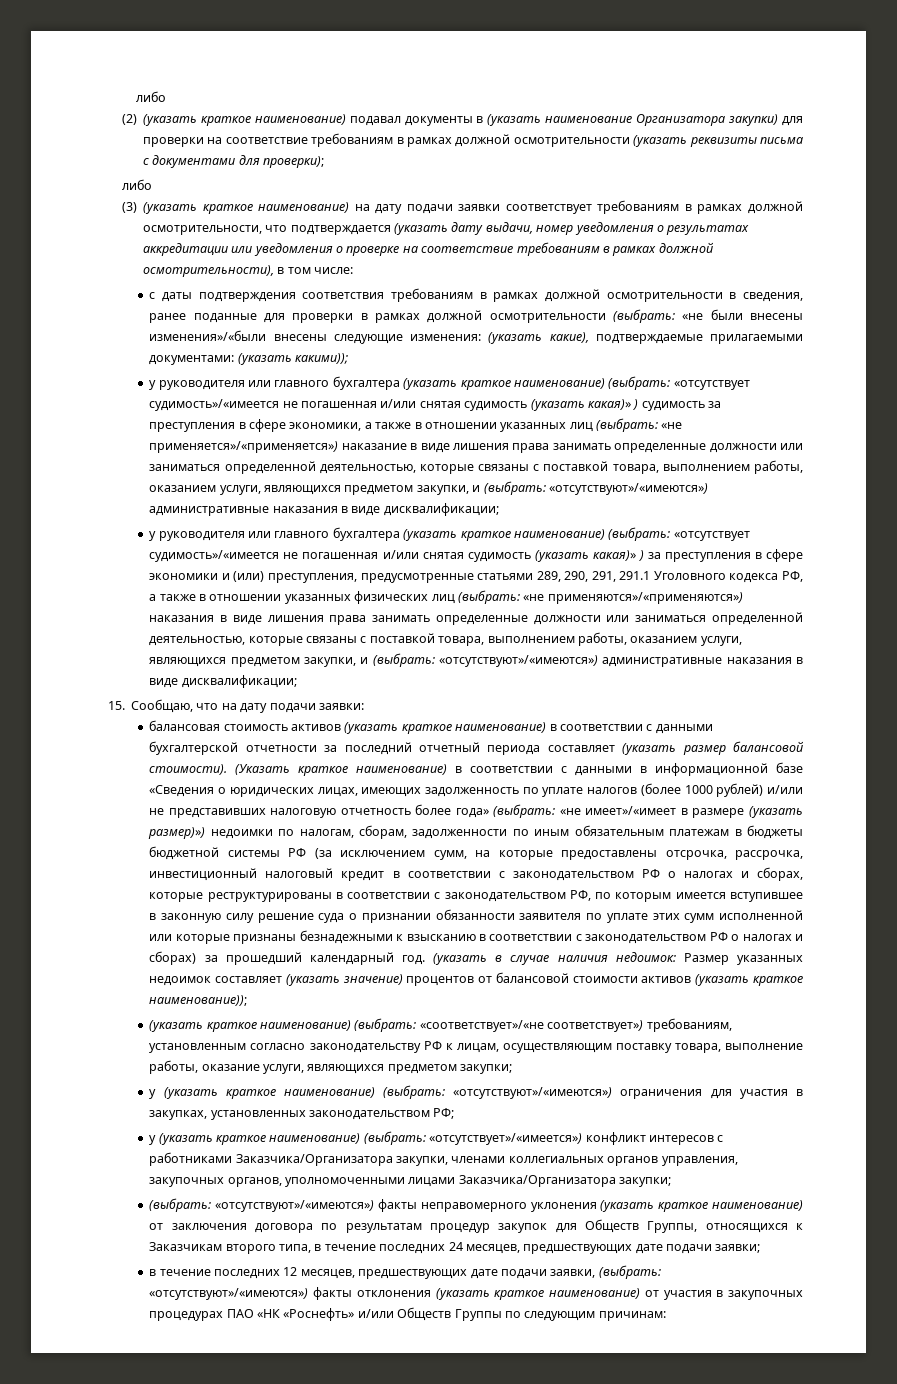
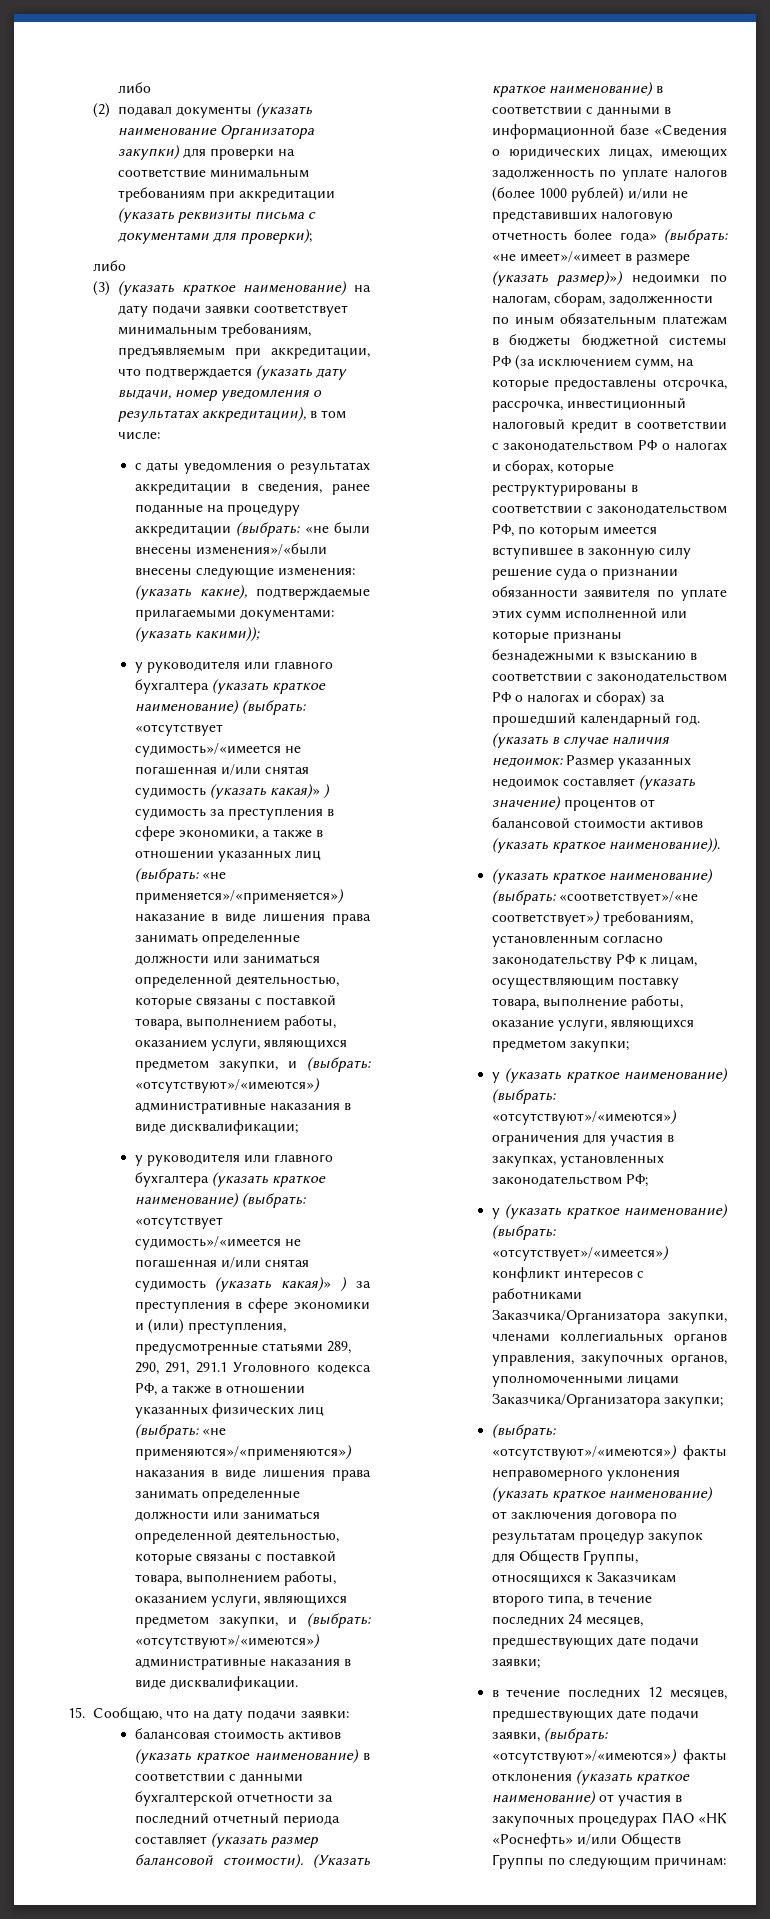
- (2) (указать краткое наименование) подавал документы в (указать наименование Организатора закупки) для проверки на соответствие требованиям в рамках должной осмотрительности (указать реквизиты письма с документами для проверки);
+ (2) подавал документы (указать наименование Организатора закупки) для проверки на соответствие минимальным требованиям при аккредитации (указать реквизиты письма с документами для проверки);
- (3) (указать краткое наименование) на дату подачи заявки соответствует требованиям в рамках должной осмотрительности, что подтверждается (указать дату выдачи, номер уведомления о результатах аккредитации или уведомления о проверке на соответствие требованиям в рамках должной осмотрительности), в том числе:
+ (3) (указать краткое наименование) на дату подачи заявки соответствует минимальным требованиям, предъявляемым при аккредитации, что подтверждается (указать дату выдачи, номер уведомления о результатах аккредитации), в том числе:
- с даты подтверждения соответствия требованиям в рамках должной осмотрительности в сведения, ранее поданные для проверки в рамках должной осмотрительности (выбрать: «не были внесены изменения»/«были внесены следующие изменения: (указать какие), подтверждаемые прилагаемыми документами: (указать какими));
+ с даты уведомления о результатах аккредитации в сведения, ранее поданные на процедуру аккредитации (выбрать: «не были внесены изменения»/«были внесены следующие изменения: (указать какие), подтверждаемые прилагаемыми документами: (указать какими));
- «не применяются»/«применяются») наказания в виде лишения права занимать определенные должности или заниматься определенной деятельностью, которые связаны с поставкой товара, выполнением работы, оказанием услуги, являющихся предметом закупки, и (выбрать: «отсутствуют»/«имеются») административные наказания в виде дисквалификации;
+ «не применяются»/«применяются») наказания в виде лишения права занимать определенные должности или заниматься определенной деятельностью, которые связаны с поставкой товара, выполнением работы, оказанием услуги, являющихся предметом закупки, и (выбрать: «отсутствуют»/«имеются») административные наказания в виде дисквалификации.
- (указать в случае наличия недоимок: Размер указанных недоимок составляет (указать значение) процентов от балансовой стоимости активов (указать краткое наименование));
+ (указать в случае наличия недоимок: Размер указанных недоимок составляет (указать значение) процентов от балансовой стоимости активов (указать краткое наименование)).

